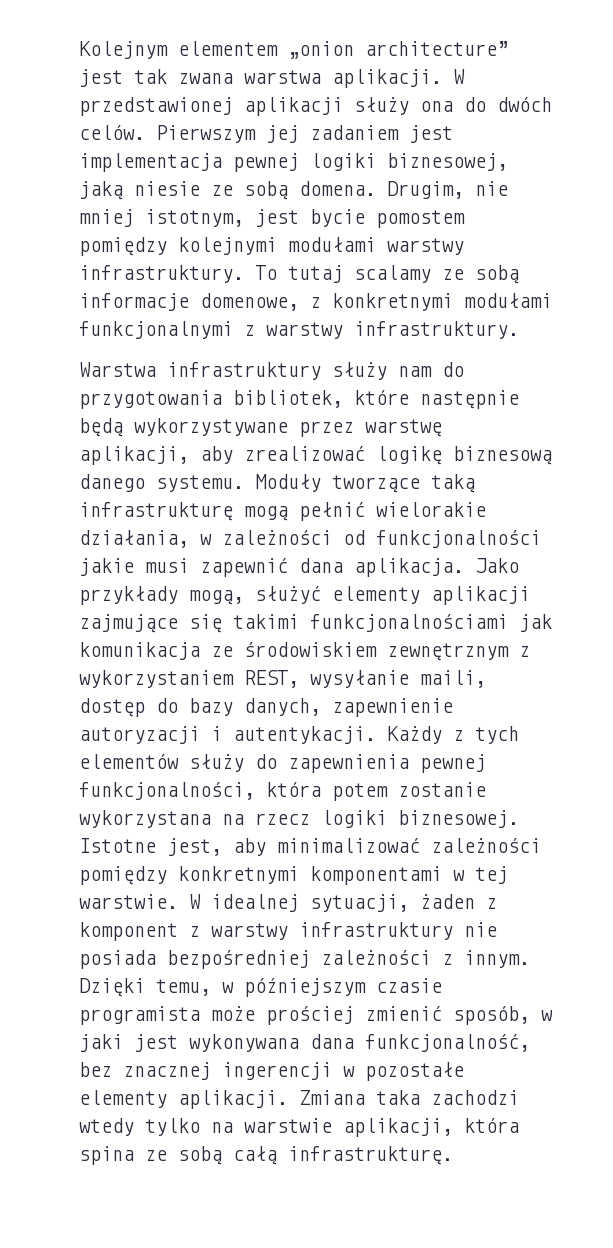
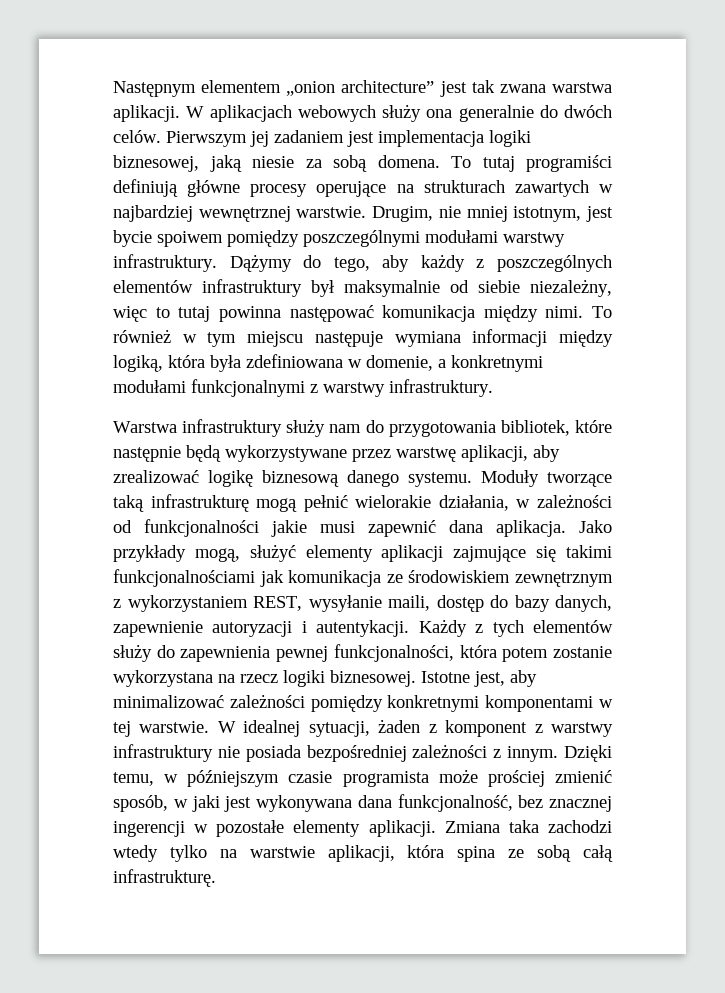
- Kolejnym elementem „onion architecture” jest tak zwana warstwa aplikacji.
+ Następnym elementem „onion architecture” jest tak zwana warstwa aplikacji.
- W przedstawionej aplikacji służy ona do dwóch celów.
+ W aplikacjach webowych służy ona generalnie do dwóch celów.
- Pierwszym jej zadaniem jest implementacja pewnej logiki biznesowej, jaką niesie ze sobą domena.
+ Pierwszym jej zadaniem jest implementacja logiki biznesowej, jaką niesie za sobą domena.
+ To tutaj programiści definiują główne procesy operujące na strukturach zawartych w najbardziej wewnętrznej warstwie.
- Drugim, nie mniej istotnym, jest bycie pomostem pomiędzy kolejnymi modułami warstwy infrastruktury. To tutaj scalamy ze sobą informacje domenowe, z konkretnymi modułami funkcjonalnymi z warstwy infrastruktury.
+ Drugim, nie mniej istotnym, jest bycie spoiwem pomiędzy poszczególnymi modułami warstwy infrastruktury. Dążymy do tego, aby każdy z poszczególnych elementów infrastruktury był maksymalnie od siebie niezależny, więc to tutaj powinna następować komunikacja między nimi. To również w tym miejscu następuje wymiana informacji między logiką, która była zdefiniowana w domenie, a konkretnymi modułami funkcjonalnymi z warstwy infrastruktury.

